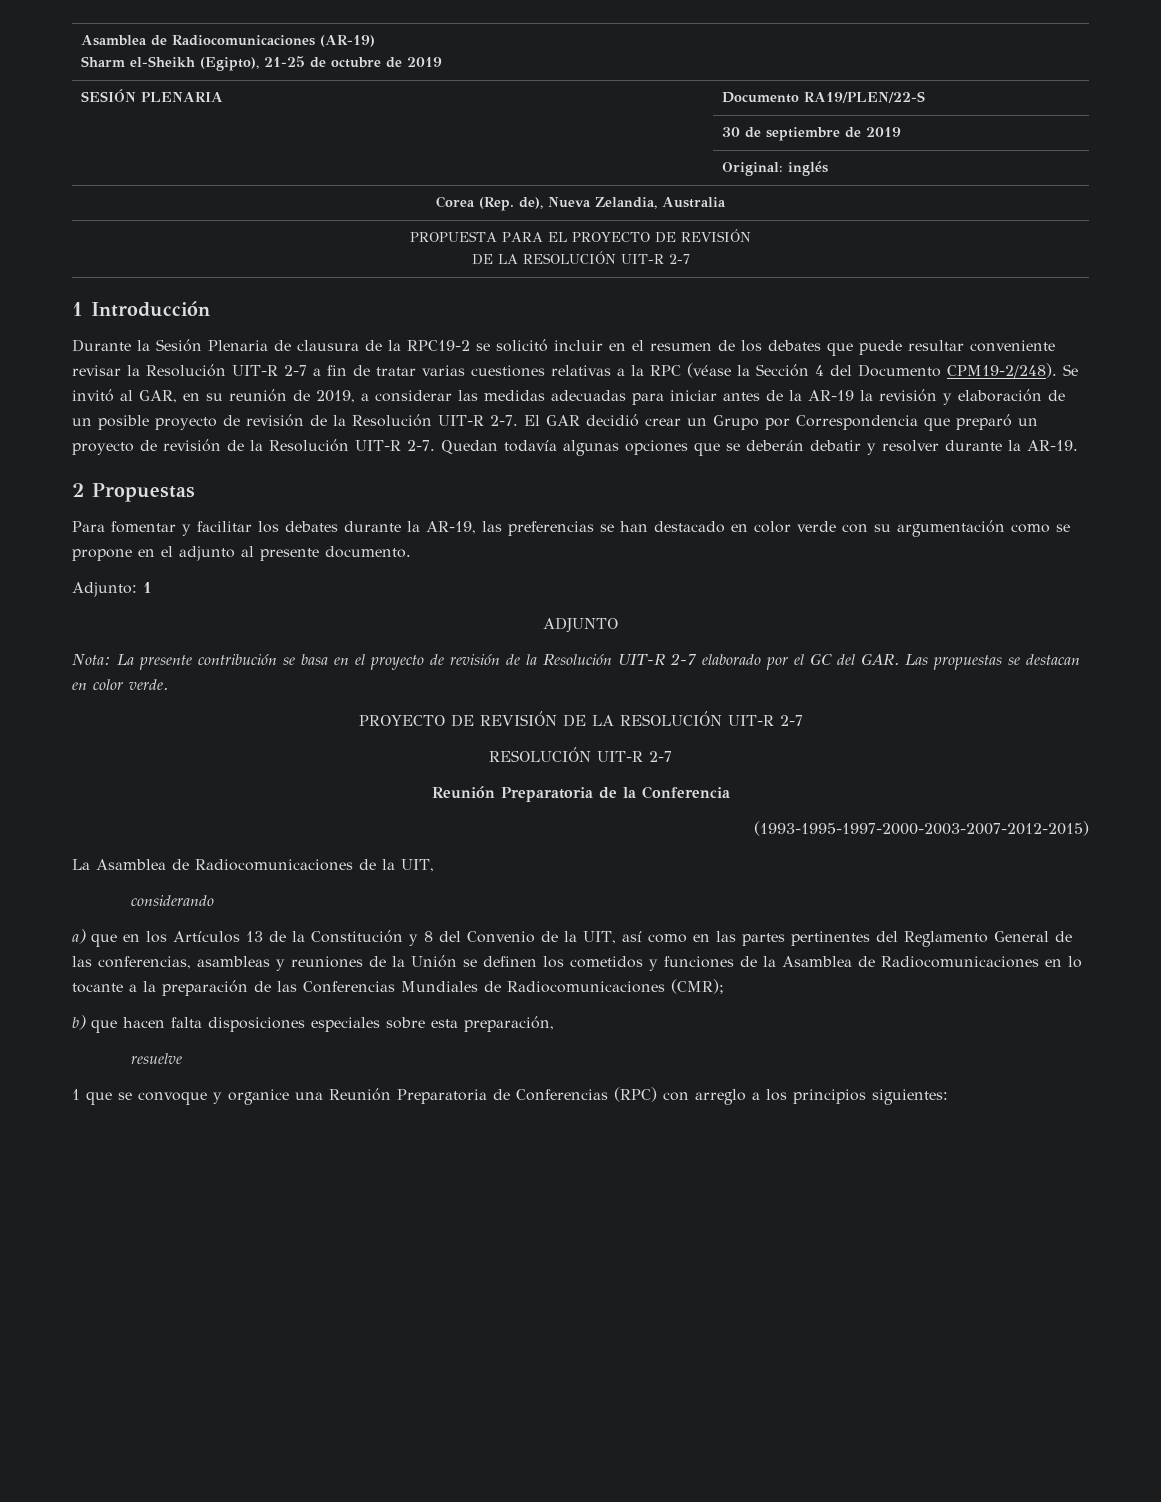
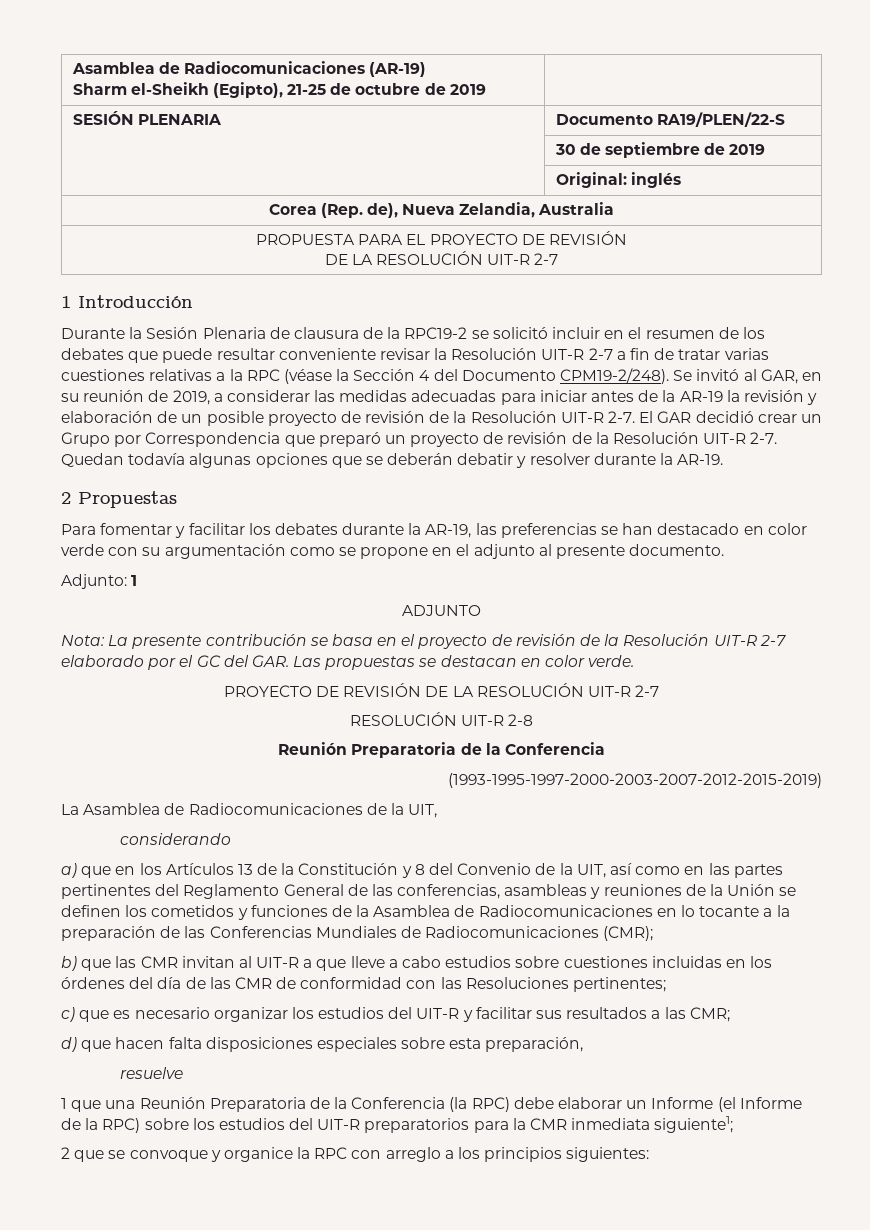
  PROYECTO DE REVISIÓN DE LA RESOLUCIÓN UIT-R 2-7
- RESOLUCIÓN UIT-R 2-7
+ RESOLUCIÓN UIT-R 2-8
- (1993-1995-1997-2000-2003-2007-2012-2015)
+ (1993-1995-1997-2000-2003-2007-2012-2015-2019)
- b) que hacen falta disposiciones especiales sobre esta preparación,
+ b) que las CMR invitan al UIT-R a que lleve a cabo estudios sobre cuestiones incluidas en los órdenes del día de las CMR de conformidad con las Resoluciones pertinentes;
+ c) que es necesario organizar los estudios del UIT-R y facilitar sus resultados a las CMR;
+ d) que hacen falta disposiciones especiales sobre esta preparación,
- 1 que se convoque y organice una Reunión Preparatoria de Conferencias (RPC) con arreglo a los principios siguientes:
+ 1 que una Reunión Preparatoria de la Conferencia (la RPC) debe elaborar un Informe (el Informe de la RPC) sobre los estudios del UIT-R preparatorios para la CMR inmediata siguiente1;
+ 2 que se convoque y organice la RPC con arreglo a los principios siguientes:

